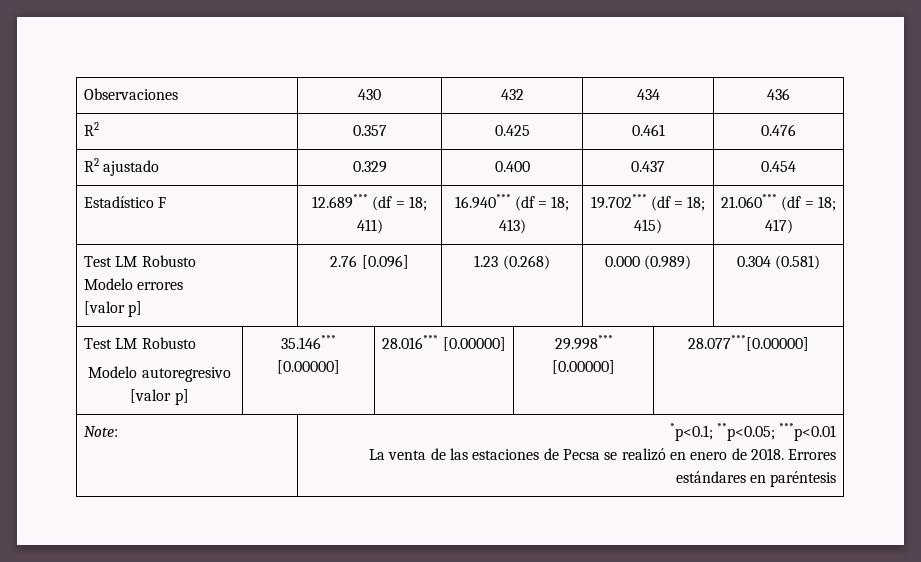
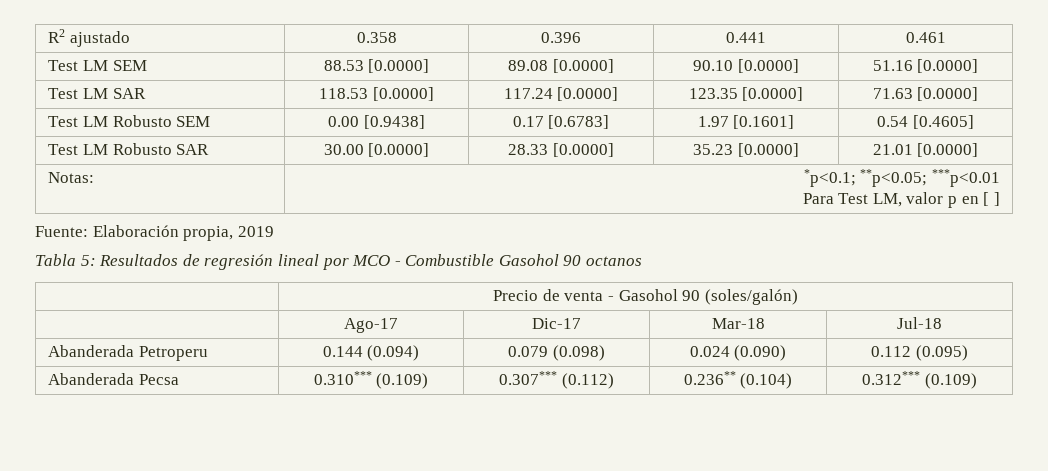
- Observaciones | 430 | 432 | 434 | 436
- R2 | 0.357 | 0.425 | 0.461 | 0.476
- R2 ajustado | 0.329 | 0.400 | 0.437 | 0.454
- Estadístico F | 12.689*** (df = 18; 411) | 16.940*** (df = 18; 413) | 19.702*** (df = 18; 415) | 21.060*** (df = 18; 417)
- Test LM Robusto
- Modelo errores
- [valor p] | 2.76 [0.096] | 1.23 (0.268) | 0.000 (0.989) | 0.304 (0.581)
- Test LM Robusto
- Modelo autoregresivo [valor p] | 35.146*** [0.00000] | 28.016*** [0.00000] | 29.998*** [0.00000] | 28.077***[0.00000]
- Note: | *p<0.1; **p<0.05; ***p<0.01
- La venta de las estaciones de Pecsa se realizó en enero de 2018. Errores estándares en paréntesis
+ R2 ajustado | 0.358 | 0.396 | 0.441 | 0.461
+ Test LM SEM | 88.53 [0.0000] | 89.08 [0.0000] | 90.10 [0.0000] | 51.16 [0.0000]
+ Test LM SAR | 118.53 [0.0000] | 117.24 [0.0000] | 123.35 [0.0000] | 71.63 [0.0000]
+ Test LM Robusto SEM | 0.00 [0.9438] | 0.17 [0.6783] | 1.97 [0.1601] | 0.54 [0.4605]
+ Test LM Robusto SAR | 30.00 [0.0000] | 28.33 [0.0000] | 35.23 [0.0000] | 21.01 [0.0000]
+ Notas: | *p<0.1; **p<0.05; ***p<0.01
+ Para Test LM, valor p en [ ]
+ Fuente: Elaboración propia, 2019
+ Tabla 5: Resultados de regresión lineal por MCO - Combustible Gasohol 90 octanos
+ | Precio de venta - Gasohol 90 (soles/galón)
+ | Ago-17 | Dic-17 | Mar-18 | Jul-18
+ Abanderada Petroperu | 0.144 (0.094) | 0.079 (0.098) | 0.024 (0.090) | 0.112 (0.095)
+ Abanderada Pecsa | 0.310*** (0.109) | 0.307*** (0.112) | 0.236** (0.104) | 0.312*** (0.109)

